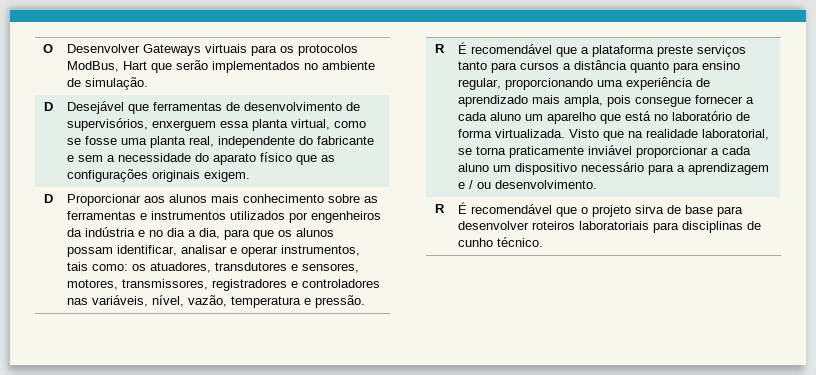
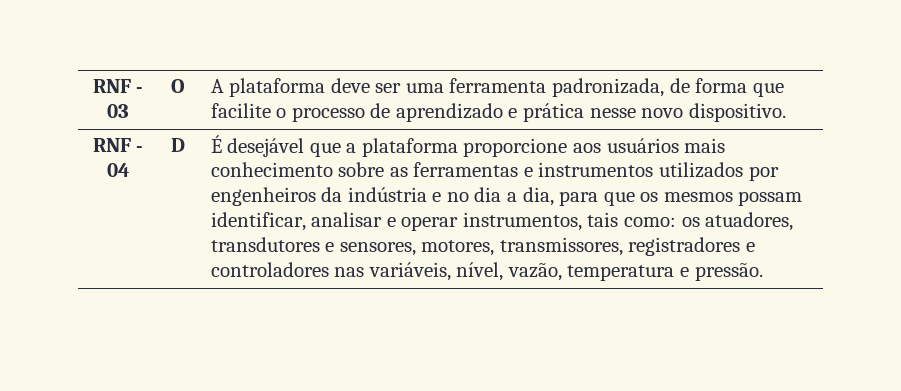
- O | Desenvolver Gateways virtuais para os protocolos ModBus, Hart que serão implementados no ambiente de simulação.
- D | Desejável que ferramentas de desenvolvimento de supervisórios, enxerguem essa planta virtual, como se fosse uma planta real, independente do fabricante e sem a necessidade do aparato físico que as configurações originais exigem.
- D | Proporcionar aos alunos mais conhecimento sobre as ferramentas e instrumentos utilizados por engenheiros da indústria e no dia a dia, para que os alunos possam identificar, analisar e operar instrumentos, tais como: os atuadores, transdutores e sensores, motores, transmissores, registradores e controladores nas variáveis, nível, vazão, temperatura e pressão.
+ RNF - 03 | O | A plataforma deve ser uma ferramenta padronizada, de forma que facilite o processo de aprendizado e prática nesse novo dispositivo.
+ RNF - 04 | D | É desejável que a plataforma proporcione aos usuários mais conhecimento sobre as ferramentas e instrumentos utilizados por engenheiros da indústria e no dia a dia, para que os mesmos possam identificar, analisar e operar instrumentos, tais como: os atuadores, transdutores e sensores, motores, transmissores, registradores e controladores nas variáveis, nível, vazão, temperatura e pressão.
- R | É recomendável que a plataforma preste serviços tanto para cursos a distância quanto para ensino regular, proporcionando uma experiência de aprendizado mais ampla, pois consegue fornecer a cada aluno um aparelho que está no laboratório de forma virtualizada. Visto que na realidade laboratorial, se torna praticamente inviável proporcionar a cada aluno um dispositivo necessário para a aprendizagem e / ou desenvolvimento.
- R | É recomendável que o projeto sirva de base para desenvolver roteiros laboratoriais para disciplinas de cunho técnico.

